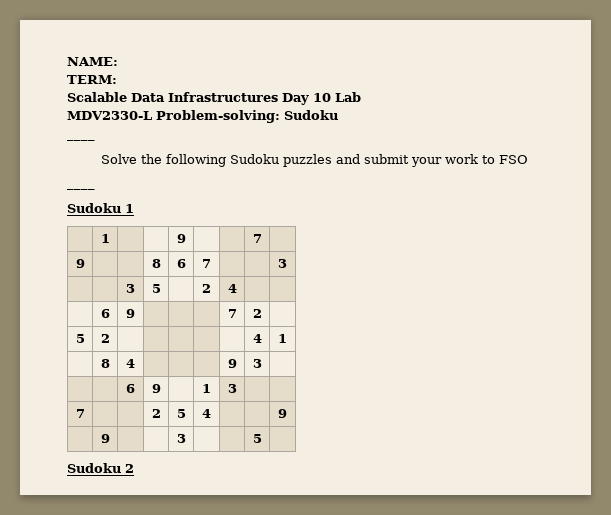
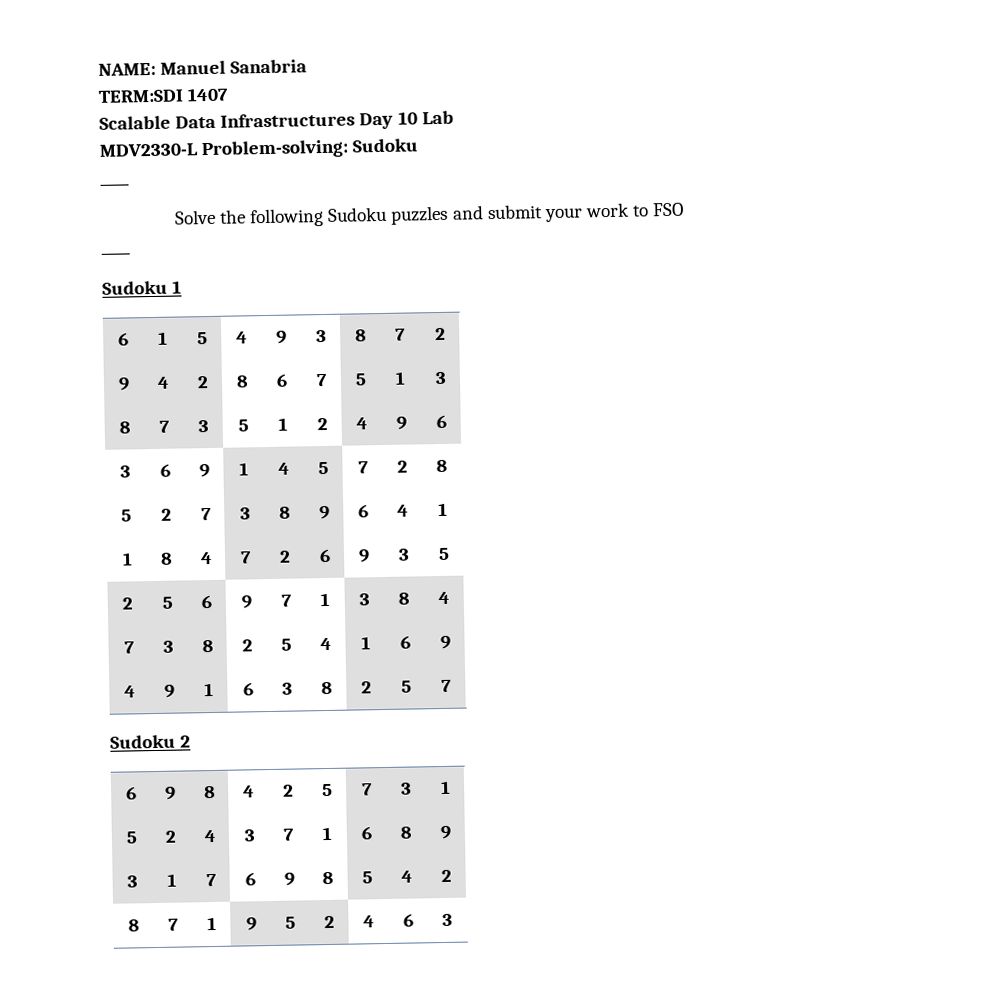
- NAME:
- TERM:
+ NAME: Manuel Sanabria
+ TERM:SDI 1407
- | 1 | | | 9 | | | 7 |
- 9 | | | 8 | 6 | 7 | | | 3
+ 6 | 1 | 5 | 4 | 9 | 3 | 8 | 7 | 2
+ 9 | 4 | 2 | 8 | 6 | 7 | 5 | 1 | 3
- | | 3 | 5 | | 2 | 4 | |
- | 6 | 9 | | | | 7 | 2 |
- 5 | 2 | | | | | | 4 | 1
- | 8 | 4 | | | | 9 | 3 |
- | | 6 | 9 | | 1 | 3 | |
- 7 | | | 2 | 5 | 4 | | | 9
- | 9 | | | 3 | | | 5 |
+ 8 | 7 | 3 | 5 | 1 | 2 | 4 | 9 | 6
+ 3 | 6 | 9 | 1 | 4 | 5 | 7 | 2 | 8
+ 5 | 2 | 7 | 3 | 8 | 9 | 6 | 4 | 1
+ 1 | 8 | 4 | 7 | 2 | 6 | 9 | 3 | 5
+ 2 | 5 | 6 | 9 | 7 | 1 | 3 | 8 | 4
+ 7 | 3 | 8 | 2 | 5 | 4 | 1 | 6 | 9
+ 4 | 9 | 1 | 6 | 3 | 8 | 2 | 5 | 7
+ 6 | 9 | 8 | 4 | 2 | 5 | 7 | 3 | 1
+ 5 | 2 | 4 | 3 | 7 | 1 | 6 | 8 | 9
+ 3 | 1 | 7 | 6 | 9 | 8 | 5 | 4 | 2
+ 8 | 7 | 1 | 9 | 5 | 2 | 4 | 6 | 3

